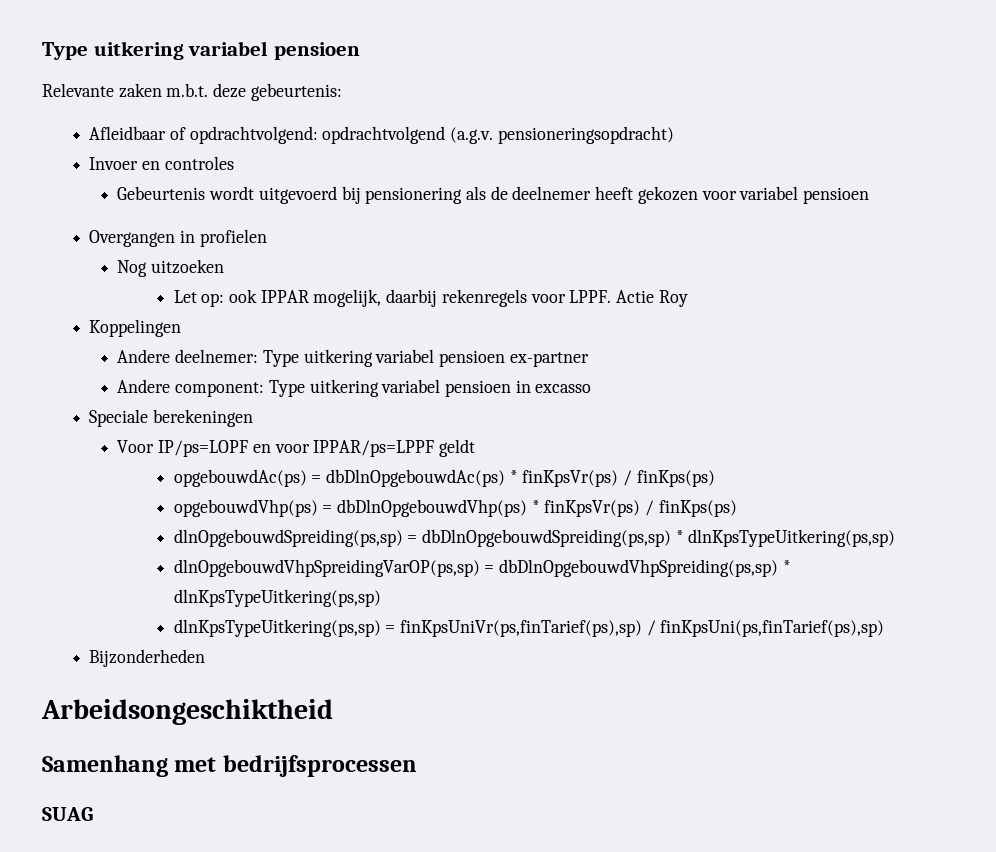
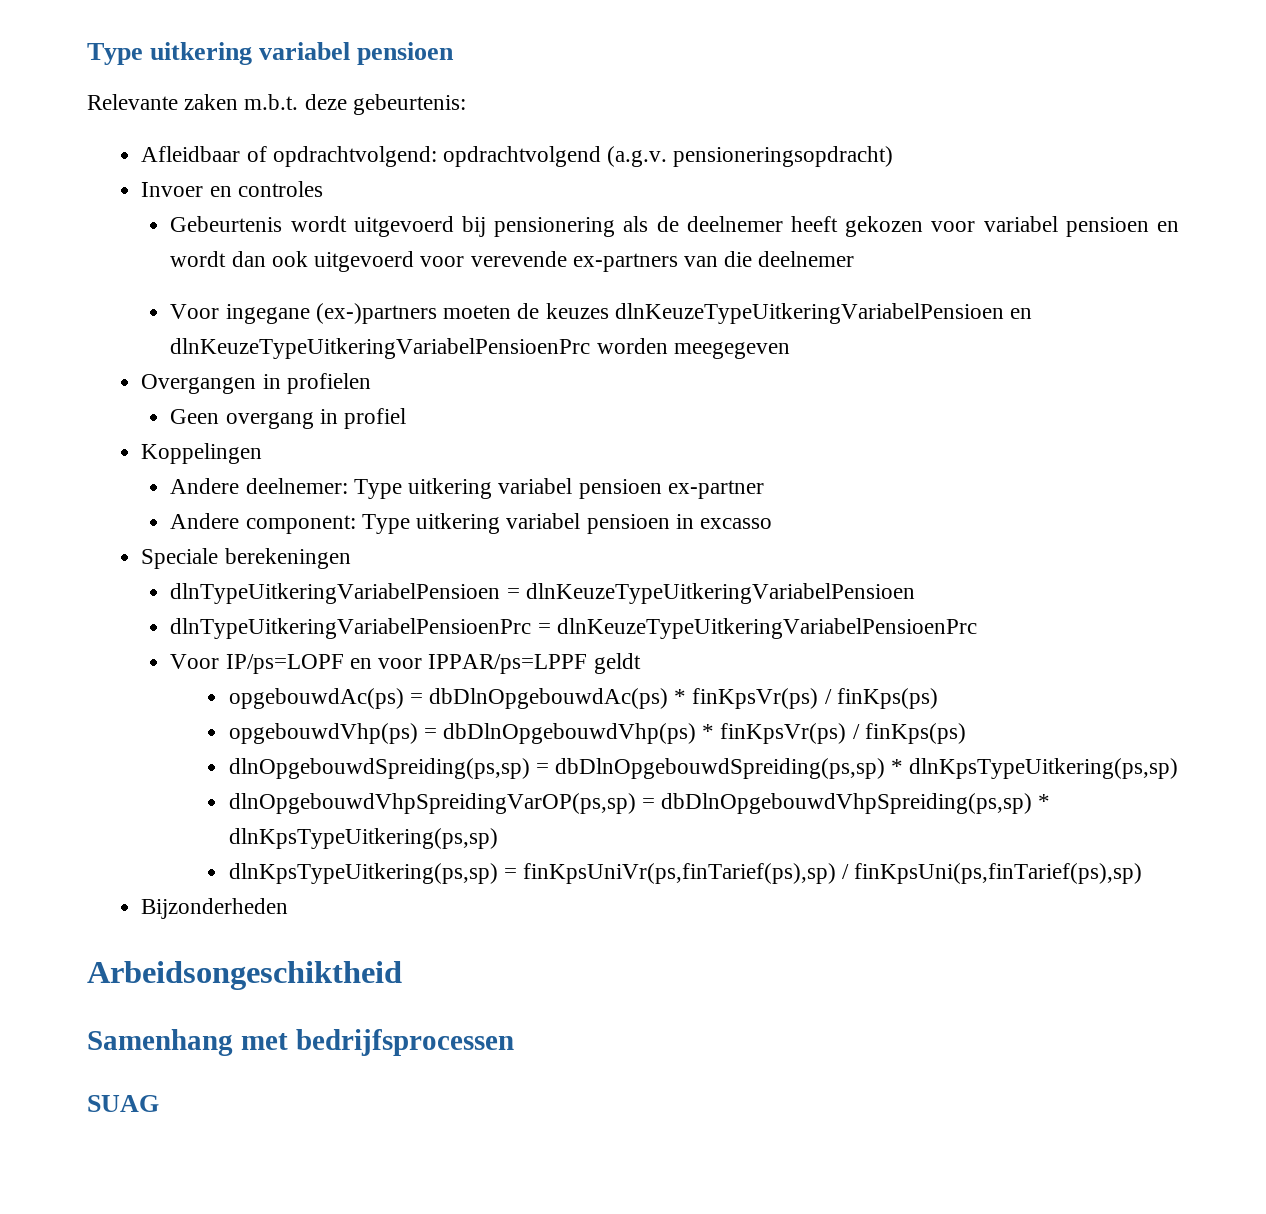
- Gebeurtenis wordt uitgevoerd bij pensionering als de deelnemer heeft gekozen voor variabel pensioen
+ Gebeurtenis wordt uitgevoerd bij pensionering als de deelnemer heeft gekozen voor variabel pensioen en wordt dan ook uitgevoerd voor verevende ex-partners van die deelnemer
+ Voor ingegane (ex-)partners moeten de keuzes dlnKeuzeTypeUitkeringVariabelPensioen en dlnKeuzeTypeUitkeringVariabelPensioenPrc worden meegegeven
  Overgangen in profielen
- Nog uitzoeken
- Let op: ook IPPAR mogelijk, daarbij rekenregels voor LPPF. Actie Roy
+ Geen overgang in profiel
+ dlnTypeUitkeringVariabelPensioen = dlnKeuzeTypeUitkeringVariabelPensioen
+ dlnTypeUitkeringVariabelPensioenPrc = dlnKeuzeTypeUitkeringVariabelPensioenPrc

